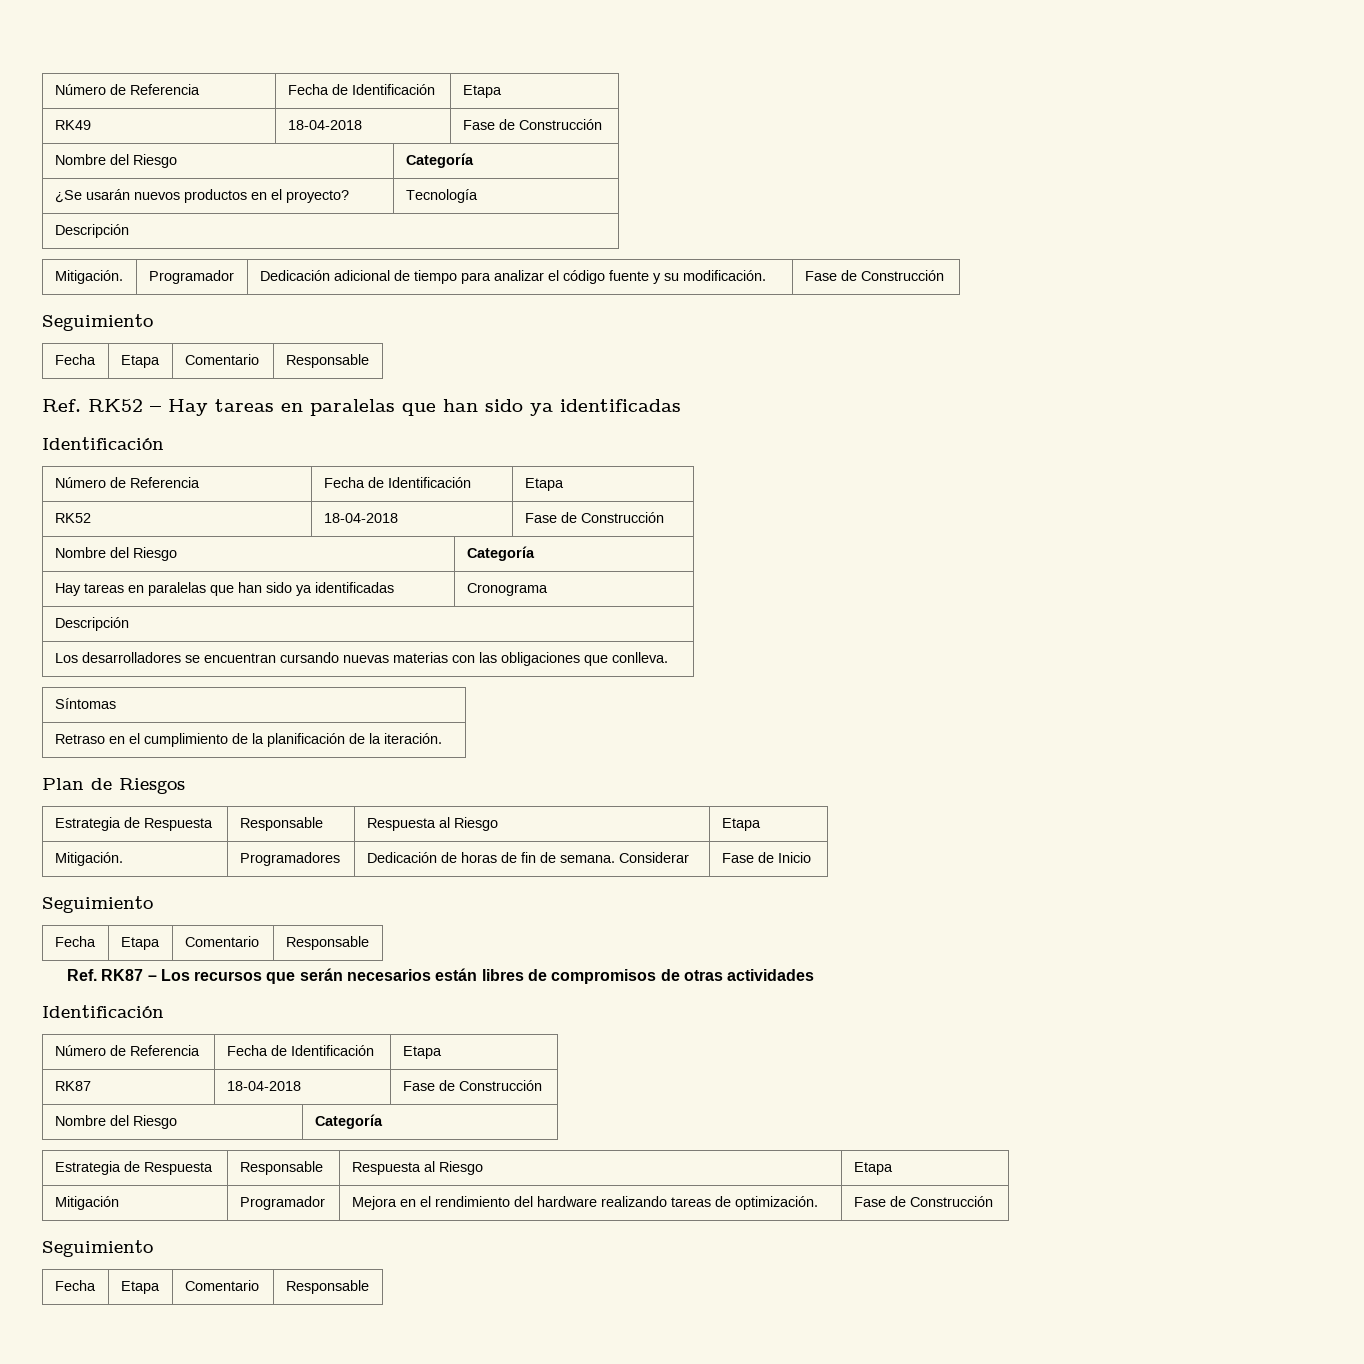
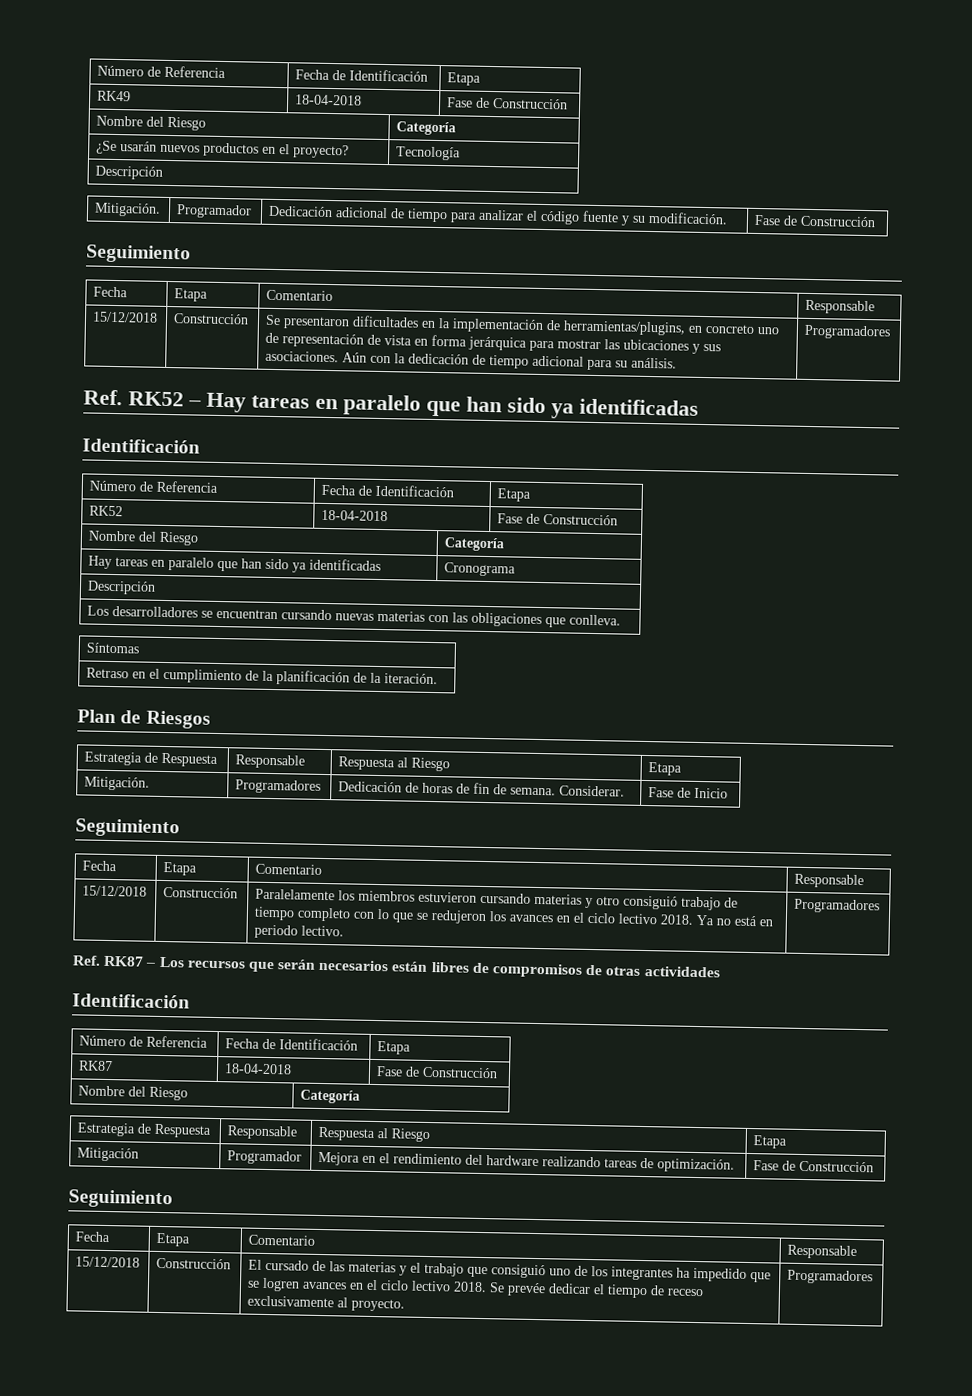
+ 15/12/2018 | Construcción | Se presentaron dificultades en la implementación de herramientas/plugins, en concreto uno de representación de vista en forma jerárquica para mostrar las ubicaciones y sus asociaciones. Aún con la dedicación de tiempo adicional para su análisis. | Programadores
- Ref. RK52 – Hay tareas en paralelas que han sido ya identificadas
+ Ref. RK52 – Hay tareas en paralelo que han sido ya identificadas
- Hay tareas en paralelas que han sido ya identificadas | Cronograma
+ Hay tareas en paralelo que han sido ya identificadas | Cronograma
- Mitigación. | Programadores | Dedicación de horas de fin de semana. Considerar | Fase de Inicio
+ Mitigación. | Programadores | Dedicación de horas de fin de semana. Considerar. | Fase de Inicio
+ 15/12/2018 | Construcción | Paralelamente los miembros estuvieron cursando materias y otro consiguió trabajo de tiempo completo con lo que se redujeron los avances en el ciclo lectivo 2018. Ya no está en periodo lectivo. | Programadores
+ 15/12/2018 | Construcción | El cursado de las materias y el trabajo que consiguió uno de los integrantes ha impedido que se logren avances en el ciclo lectivo 2018. Se prevée dedicar el tiempo de receso exclusivamente al proyecto. | Programadores

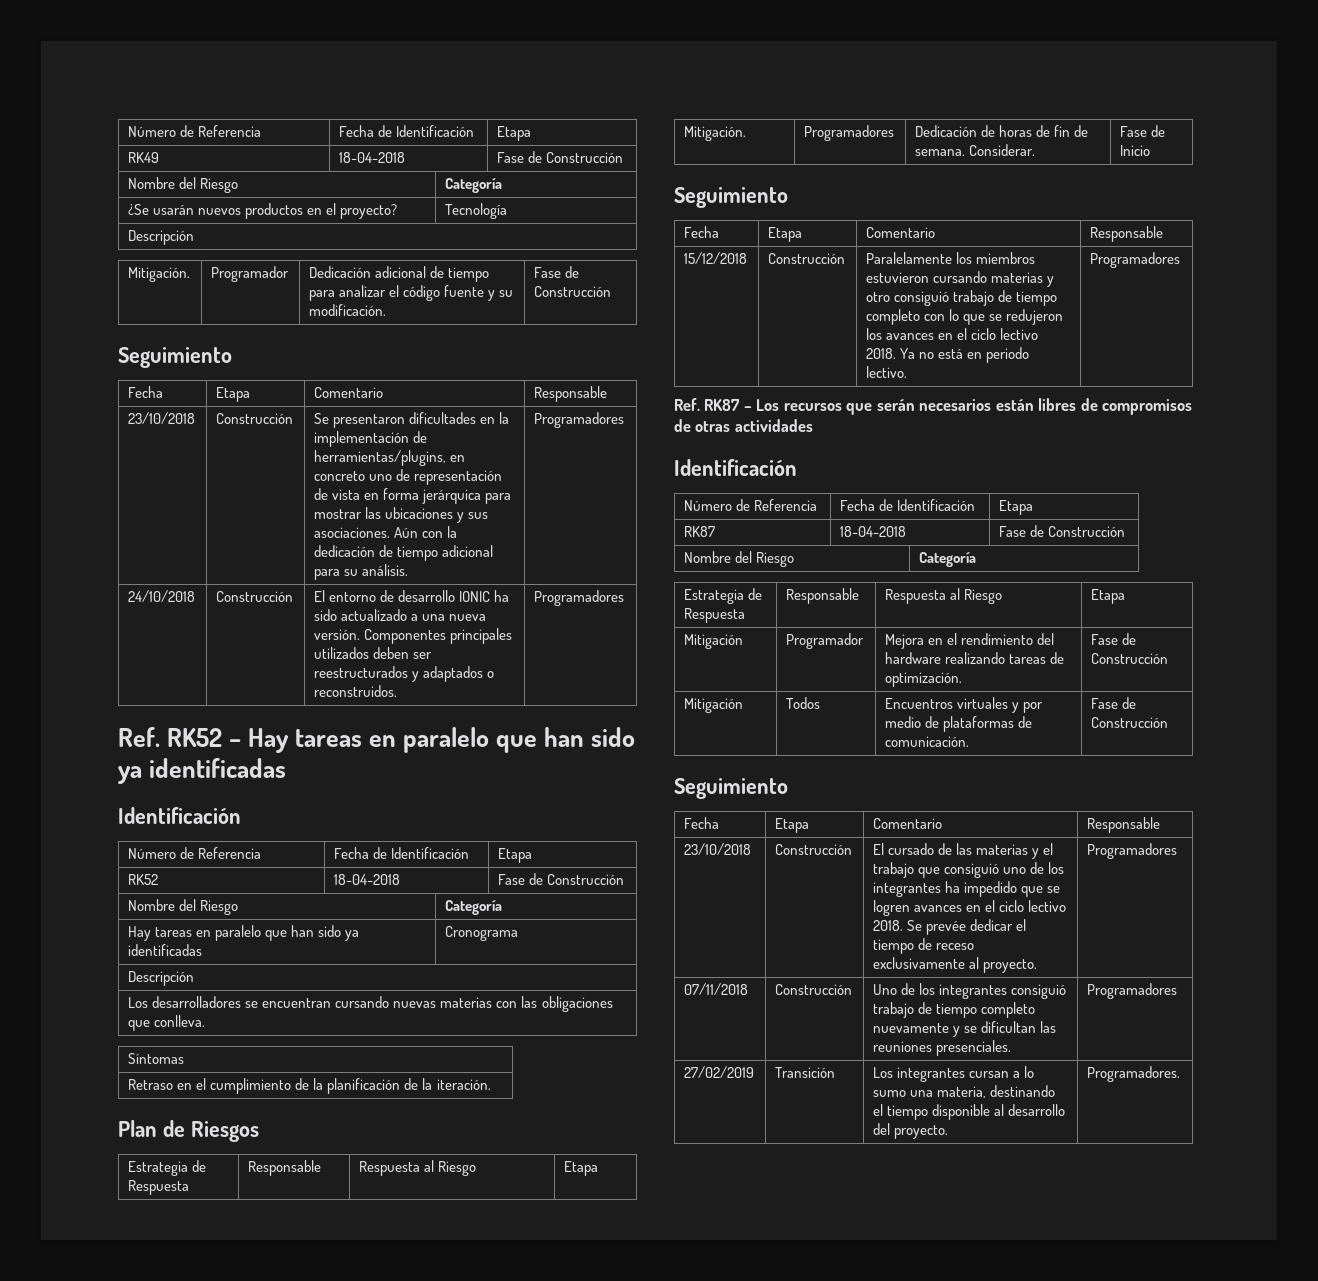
- 15/12/2018 | Construcción | Se presentaron dificultades en la implementación de herramientas/plugins, en concreto uno de representación de vista en forma jerárquica para mostrar las ubicaciones y sus asociaciones. Aún con la dedicación de tiempo adicional para su análisis. | Programadores
+ 23/10/2018 | Construcción | Se presentaron dificultades en la implementación de herramientas/plugins, en concreto uno de representación de vista en forma jerárquica para mostrar las ubicaciones y sus asociaciones. Aún con la dedicación de tiempo adicional para su análisis. | Programadores
+ 24/10/2018 | Construcción | El entorno de desarrollo IONIC ha sido actualizado a una nueva versión. Componentes principales utilizados deben ser reestructurados y adaptados o reconstruidos. | Programadores
  Mitigación | Programador | Mejora en el rendimiento del hardware realizando tareas de optimización. | Fase de Construcción
+ Mitigación | Todos | Encuentros virtuales y por medio de plataformas de comunicación. | Fase de Construcción
  Seguimiento
  Fecha | Etapa | Comentario | Responsable
- 15/12/2018 | Construcción | El cursado de las materias y el trabajo que consiguió uno de los integrantes ha impedido que se logren avances en el ciclo lectivo 2018. Se prevée dedicar el tiempo de receso exclusivamente al proyecto. | Programadores
+ 23/10/2018 | Construcción | El cursado de las materias y el trabajo que consiguió uno de los integrantes ha impedido que se logren avances en el ciclo lectivo 2018. Se prevée dedicar el tiempo de receso exclusivamente al proyecto. | Programadores
+ 07/11/2018 | Construcción | Uno de los integrantes consiguió trabajo de tiempo completo nuevamente y se dificultan las reuniones presenciales. | Programadores
+ 27/02/2019 | Transición | Los integrantes cursan a lo sumo una materia, destinando el tiempo disponible al desarrollo del proyecto. | Programadores.

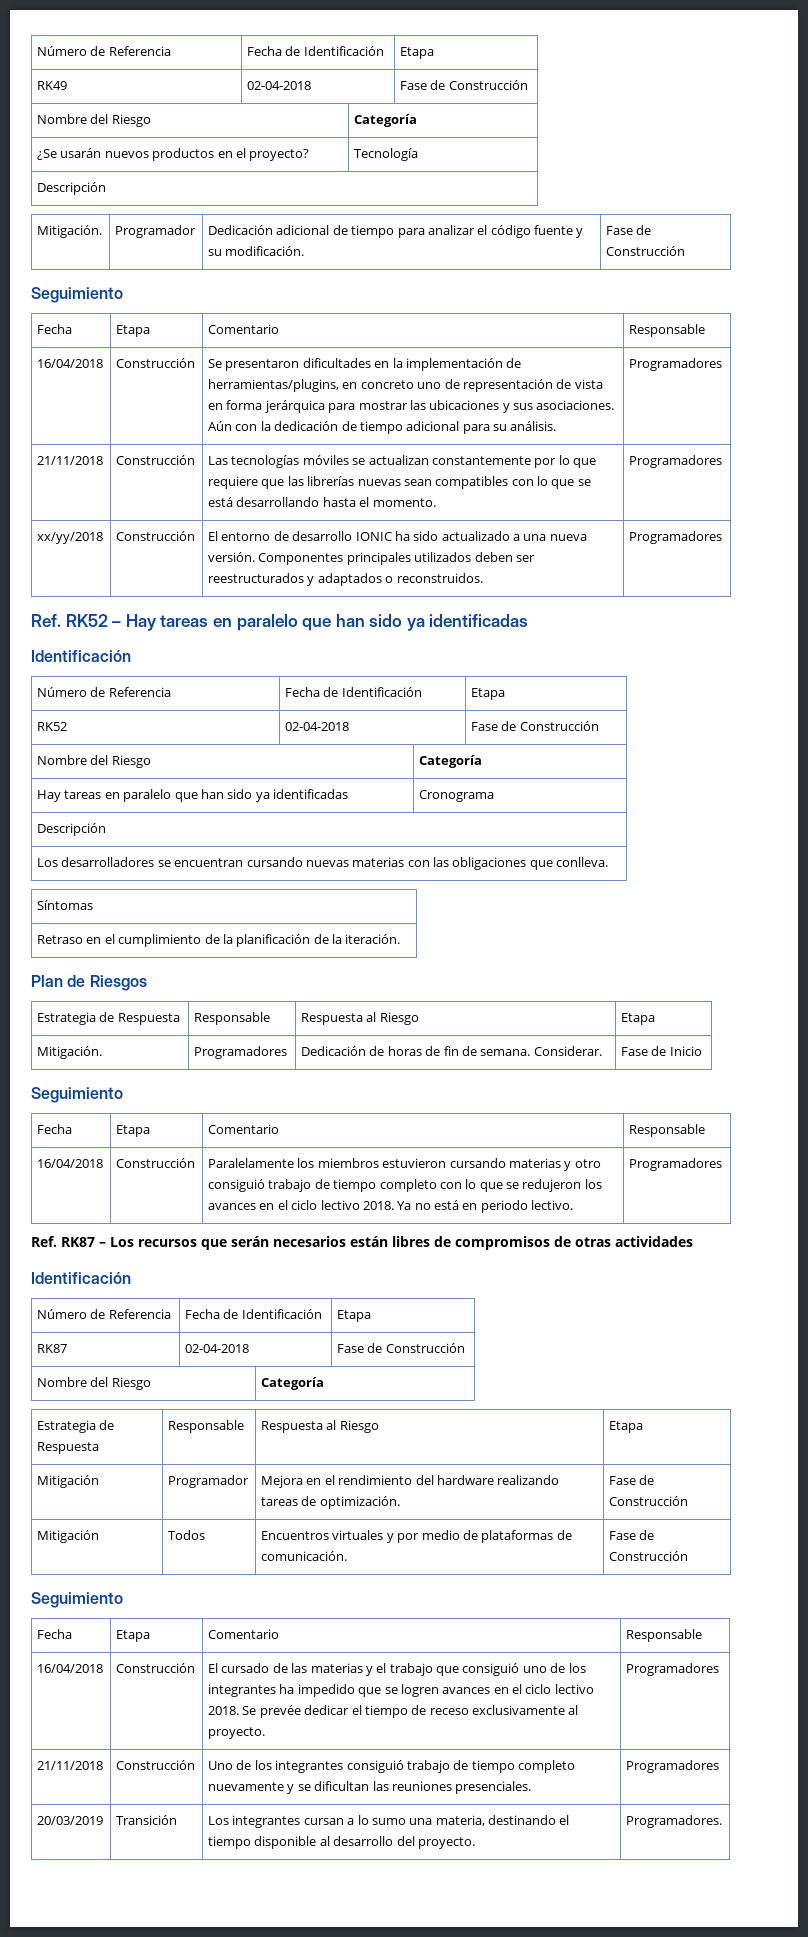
- RK49 | 18-04-2018 | Fase de Construcción
+ RK49 | 02-04-2018 | Fase de Construcción
- 23/10/2018 | Construcción | Se presentaron dificultades en la implementación de herramientas/plugins, en concreto uno de representación de vista en forma jerárquica para mostrar las ubicaciones y sus asociaciones. Aún con la dedicación de tiempo adicional para su análisis. | Programadores
+ 16/04/2018 | Construcción | Se presentaron dificultades en la implementación de herramientas/plugins, en concreto uno de representación de vista en forma jerárquica para mostrar las ubicaciones y sus asociaciones. Aún con la dedicación de tiempo adicional para su análisis. | Programadores
- 24/10/2018 | Construcción | El entorno de desarrollo IONIC ha sido actualizado a una nueva versión. Componentes principales utilizados deben ser reestructurados y adaptados o reconstruidos. | Programadores
+ 21/11/2018 | Construcción | Las tecnologías móviles se actualizan constantemente por lo que requiere que las librerías nuevas sean compatibles con lo que se está desarrollando hasta el momento. | Programadores
+ xx/yy/2018 | Construcción | El entorno de desarrollo IONIC ha sido actualizado a una nueva versión. Componentes principales utilizados deben ser reestructurados y adaptados o reconstruidos. | Programadores
- RK52 | 18-04-2018 | Fase de Construcción
+ RK52 | 02-04-2018 | Fase de Construcción
- 15/12/2018 | Construcción | Paralelamente los miembros estuvieron cursando materias y otro consiguió trabajo de tiempo completo con lo que se redujeron los avances en el ciclo lectivo 2018. Ya no está en periodo lectivo. | Programadores
+ 16/04/2018 | Construcción | Paralelamente los miembros estuvieron cursando materias y otro consiguió trabajo de tiempo completo con lo que se redujeron los avances en el ciclo lectivo 2018. Ya no está en periodo lectivo. | Programadores
- RK87 | 18-04-2018 | Fase de Construcción
+ RK87 | 02-04-2018 | Fase de Construcción
- 23/10/2018 | Construcción | El cursado de las materias y el trabajo que consiguió uno de los integrantes ha impedido que se logren avances en el ciclo lectivo 2018. Se prevée dedicar el tiempo de receso exclusivamente al proyecto. | Programadores
+ 16/04/2018 | Construcción | El cursado de las materias y el trabajo que consiguió uno de los integrantes ha impedido que se logren avances en el ciclo lectivo 2018. Se prevée dedicar el tiempo de receso exclusivamente al proyecto. | Programadores
- 07/11/2018 | Construcción | Uno de los integrantes consiguió trabajo de tiempo completo nuevamente y se dificultan las reuniones presenciales. | Programadores
+ 21/11/2018 | Construcción | Uno de los integrantes consiguió trabajo de tiempo completo nuevamente y se dificultan las reuniones presenciales. | Programadores
- 27/02/2019 | Transición | Los integrantes cursan a lo sumo una materia, destinando el tiempo disponible al desarrollo del proyecto. | Programadores.
+ 20/03/2019 | Transición | Los integrantes cursan a lo sumo una materia, destinando el tiempo disponible al desarrollo del proyecto. | Programadores.

